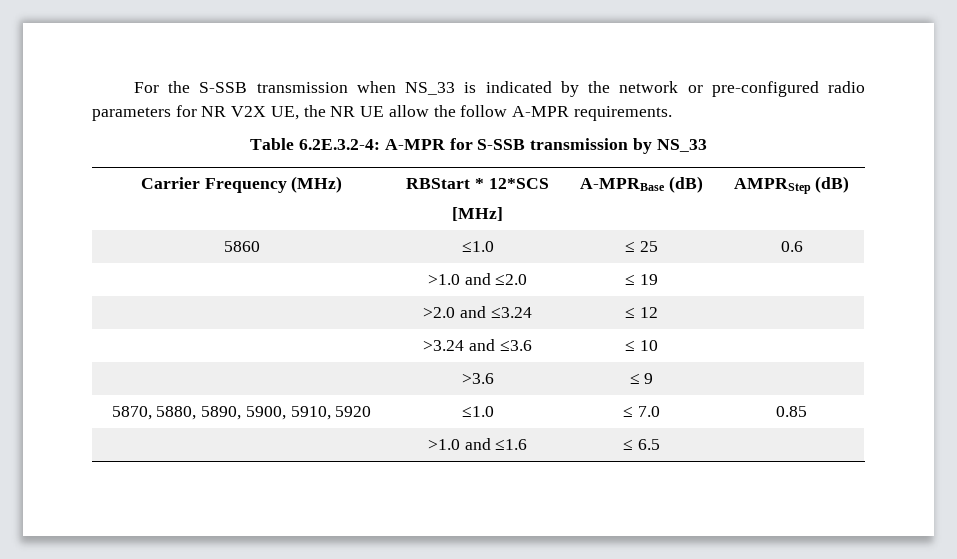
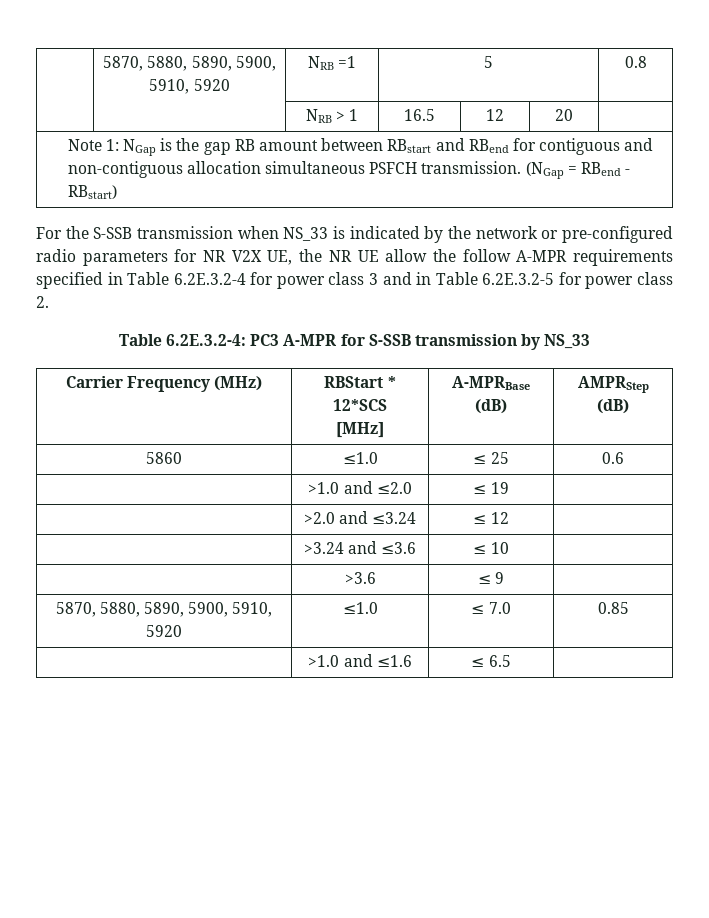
+ | 5870, 5880, 5890, 5900, 5910, 5920 | NRB =1 | 5 | 0.8
+ | | NRB > 1 | 16.5 | 12 | 20 |
+ Note 1: NGap is the gap RB amount between RBstart and RBend for contiguous and non-contiguous allocation simultaneous PSFCH transmission. (NGap = RBend - RBstart)
- For the S-SSB transmission when NS_33 is indicated by the network or pre-configured radio parameters for NR V2X UE, the NR UE allow the follow A-MPR requirements.
+ For the S-SSB transmission when NS_33 is indicated by the network or pre-configured radio parameters for NR V2X UE, the NR UE allow the follow A-MPR requirements specified in Table 6.2E.3.2-4 for power class 3 and in Table 6.2E.3.2-5 for power class 2.
- Table 6.2E.3.2-4: A-MPR for S-SSB transmission by NS_33
+ Table 6.2E.3.2-4: PC3 A-MPR for S-SSB transmission by NS_33

